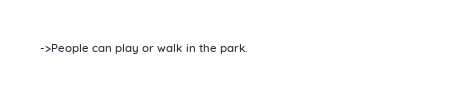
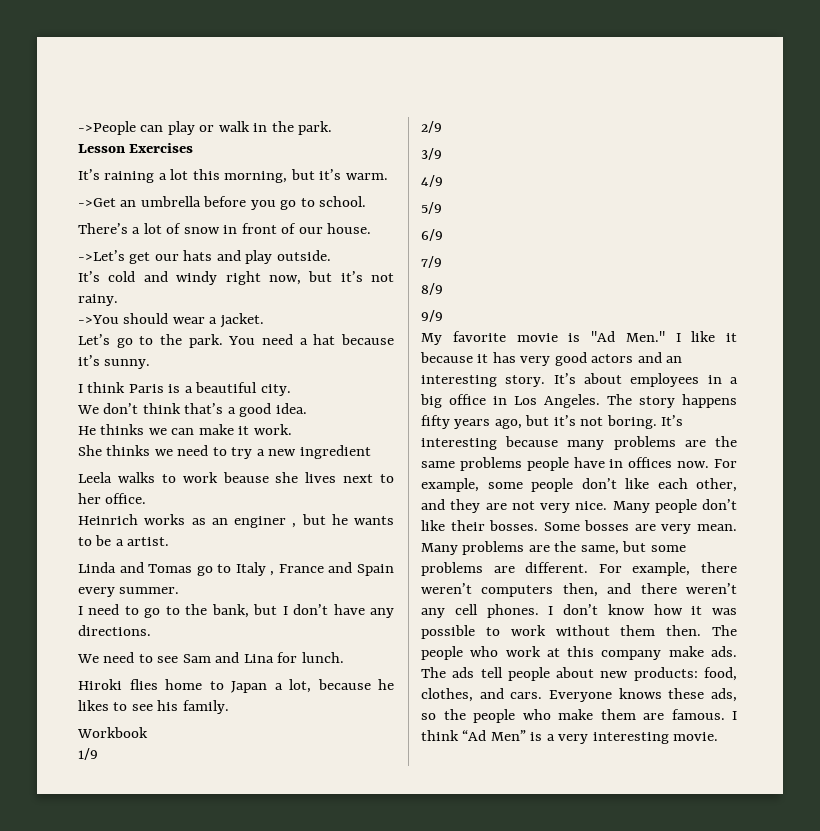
+ Lesson Exercises
+ It’s raining a lot this morning, but it’s warm.
+ ->Get an umbrella before you go to school.
+ There’s a lot of snow in front of our house.
+ ->Let’s get our hats and play outside.
+ It’s cold and windy right now, but it’s not rainy.
+ ->You should wear a jacket.
+ Let’s go to the park. You need a hat because it’s sunny.
+ I think Paris is a beautiful city.
+ We don’t think that’s a good idea.
+ He thinks we can make it work.
+ She thinks we need to try a new ingredient
+ Leela walks to work beause she lives next to her office.
+ Heinrich works as an enginer , but he wants to be a artist.
+ Linda and Tomas go to Italy , France and Spain every summer.
+ I need to go to the bank, but I don’t have any directions.
+ We need to see Sam and Lina for lunch.
+ Hiroki flies home to Japan a lot, because he likes to see his family.
+ Workbook
+ 1/9
+ 2/9
+ 3/9
+ 4/9
+ 5/9
+ 6/9
+ 7/9
+ 8/9
+ 9/9
+ My favorite movie is "Ad Men." I like it because it has very good actors and an interesting story. It’s about employees in a big office in Los Angeles. The story happens fifty years ago, but it’s not boring. It’s interesting because many problems are the same problems people have in offices now. For example, some people don’t like each other, and they are not very nice. Many people don’t like their bosses. Some bosses are very mean. Many problems are the same, but some problems are different. For example, there weren’t computers then, and there weren’t any cell phones. I don’t know how it was possible to work without them then. The people who work at this company make ads. The ads tell people about new products: food, clothes, and cars. Everyone knows these ads, so the people who make them are famous. I think “Ad Men” is a very interesting movie.

